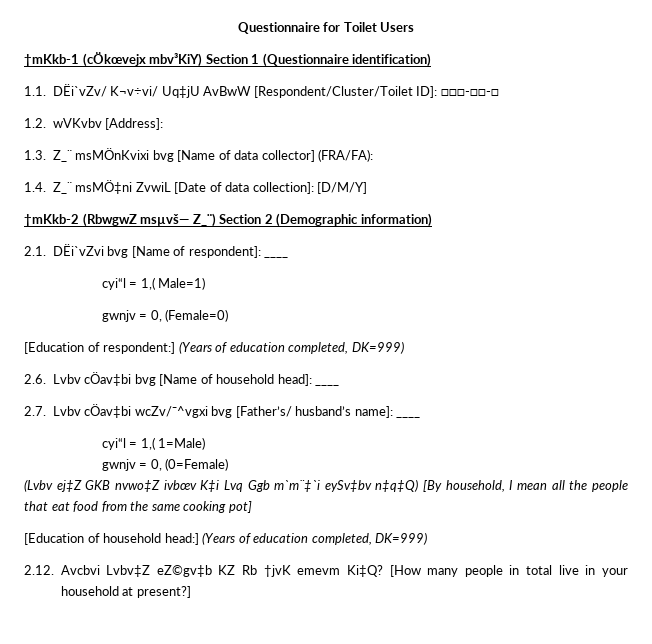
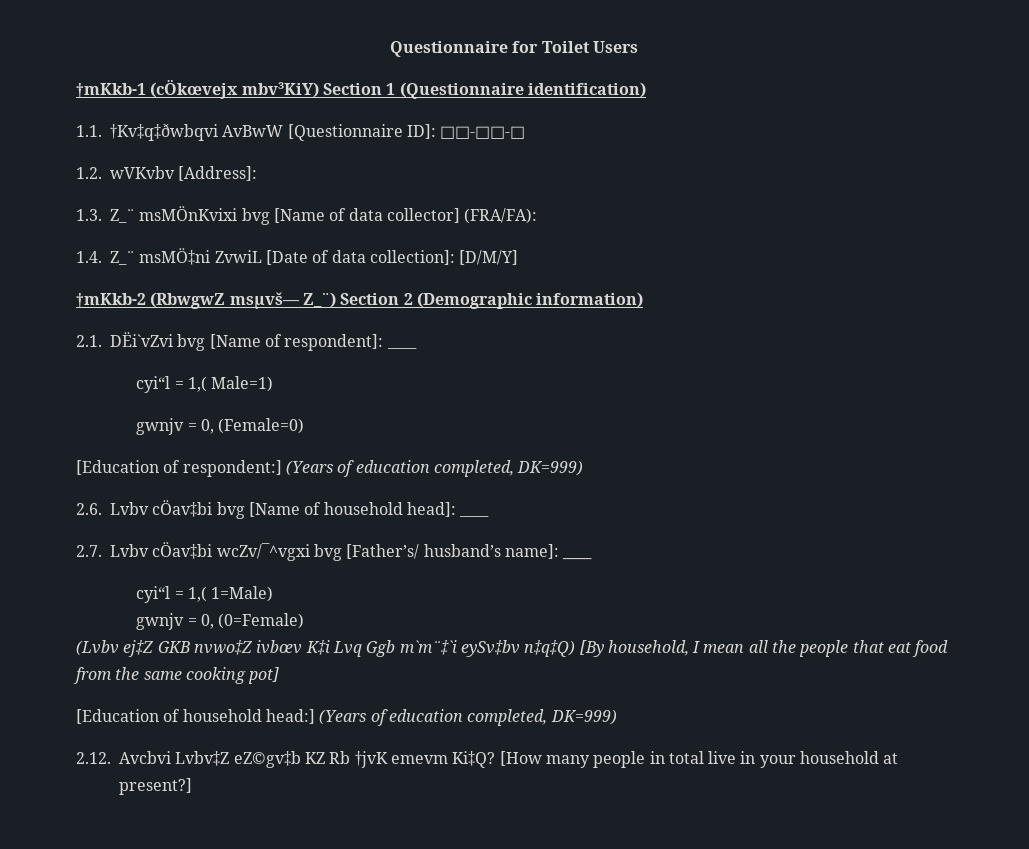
- 1.1. DËi`vZv/ K¬v÷vi/ Uq‡jU AvBwW [Respondent/Cluster/Toilet ID]: □□□-□□-□
+ 1.1. †Kv‡q‡ðwbqvi AvBwW [Questionnaire ID]: □□-□□-□

